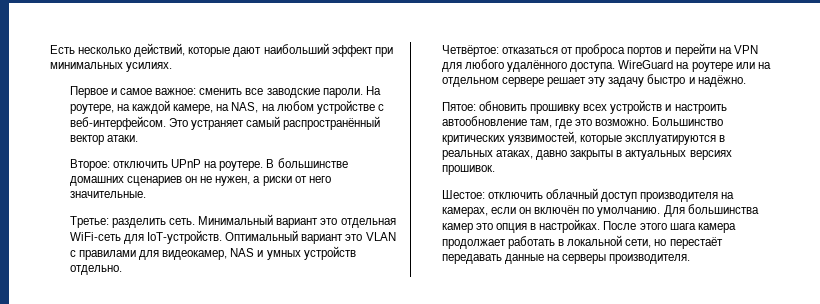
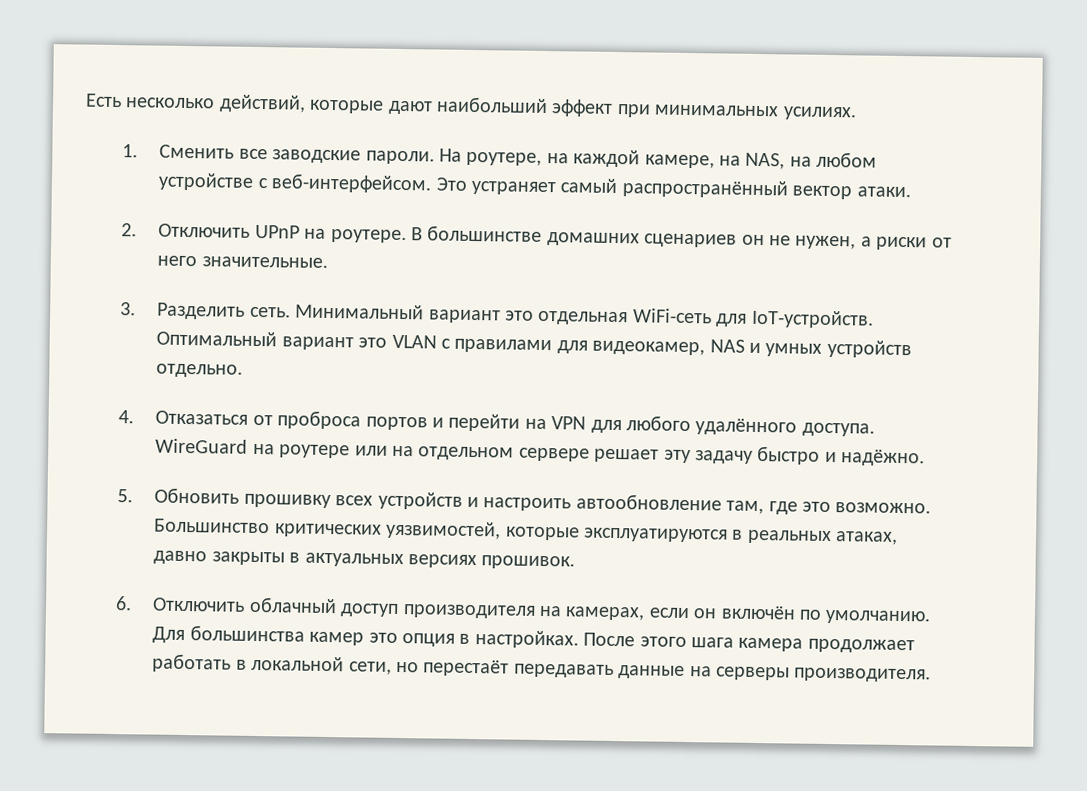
- Первое и самое важное: сменить все заводские пароли.
+ 1. Сменить все заводские пароли.
- Второе: отключить UPnP на роутере.
+ 2. Отключить UPnP на роутере.
- Третье: разделить сеть.
+ 3. Разделить сеть.
- Четвёртое: отказаться от проброса портов и перейти на VPN для любого удалённого доступа.
+ 4. Отказаться от проброса портов и перейти на VPN для любого удалённого доступа.
- Пятое: обновить прошивку всех устройств и настроить автообновление там, где это возможно.
+ 5. Обновить прошивку всех устройств и настроить автообновление там, где это возможно.
- Шестое: отключить облачный доступ производителя на камерах, если он включён по умолчанию.
+ 6. Отключить облачный доступ производителя на камерах, если он включён по умолчанию.

